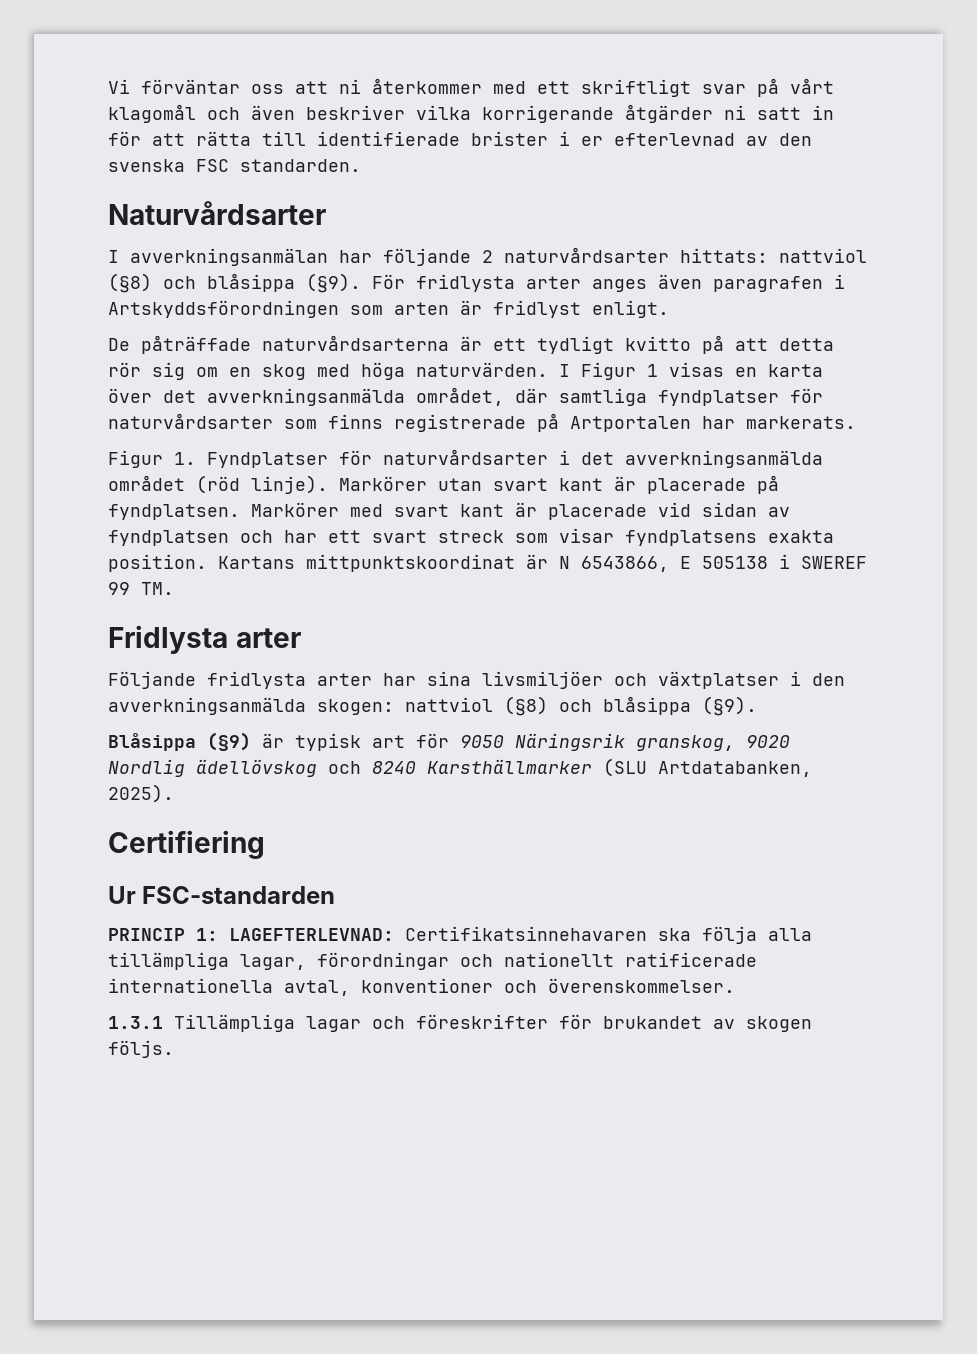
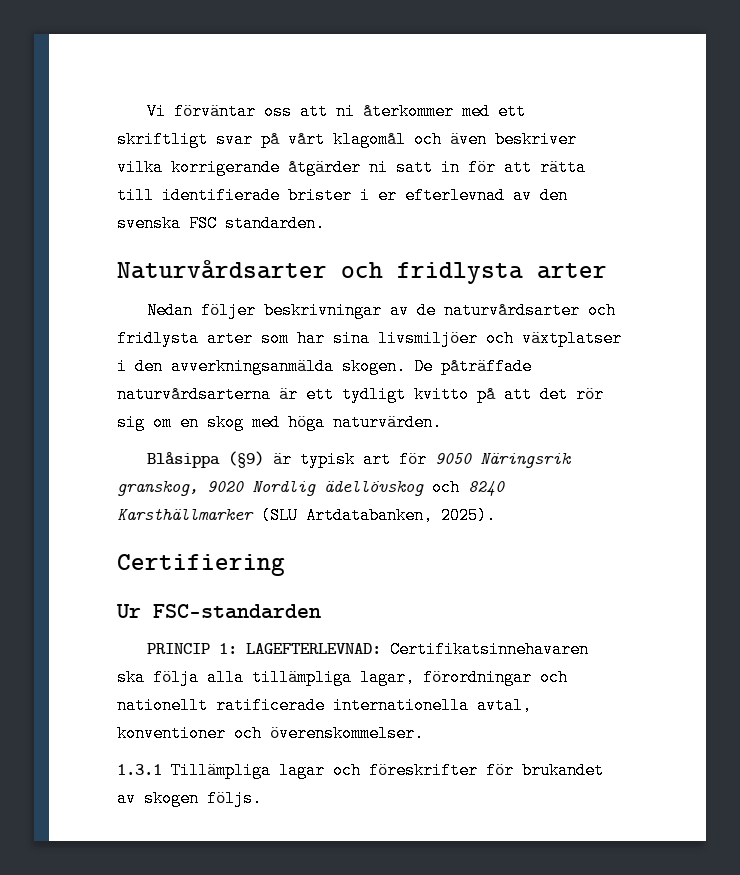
- Naturvårdsarter
- I avverkningsanmälan har följande 2 naturvårdsarter hittats: nattviol (§8) och blåsippa (§9). För fridlysta arter anges även paragrafen i Artskyddsförordningen som arten är fridlyst enligt.
- De påträffade naturvårdsarterna är ett tydligt kvitto på att detta rör sig om en skog med höga naturvärden. I Figur 1 visas en karta över det avverkningsanmälda området, där samtliga fyndplatser för naturvårdsarter som finns registrerade på Artportalen har markerats.
- Figur 1. Fyndplatser för naturvårdsarter i det avverkningsanmälda området (röd linje). Markörer utan svart kant är placerade på fyndplatsen. Markörer med svart kant är placerade vid sidan av fyndplatsen och har ett svart streck som visar fyndplatsens exakta position. Kartans mittpunktskoordinat är N 6543866, E 505138 i SWEREF 99 TM.
- Fridlysta arter
- Följande fridlysta arter har sina livsmiljöer och växtplatser i den avverkningsanmälda skogen: nattviol (§8) och blåsippa (§9).
+ Naturvårdsarter och fridlysta arter
+ Nedan följer beskrivningar av de naturvårdsarter och fridlysta arter som har sina livsmiljöer och växtplatser i den avverkningsanmälda skogen. De påträffade naturvårdsarterna är ett tydligt kvitto på att det rör sig om en skog med höga naturvärden.

